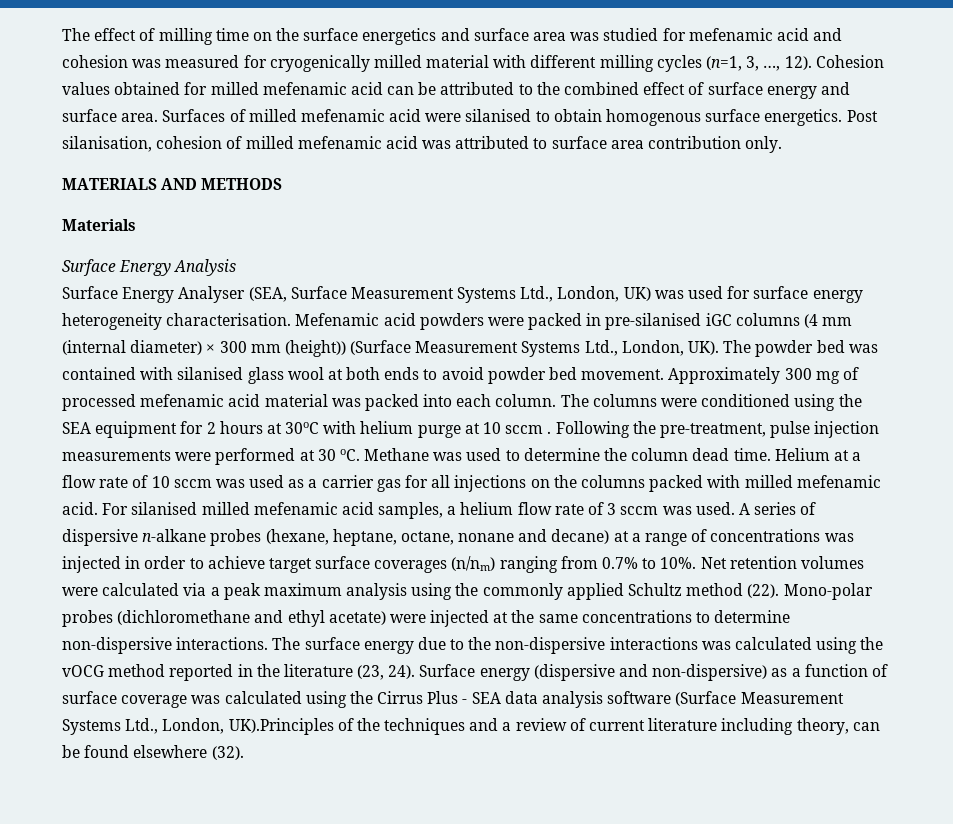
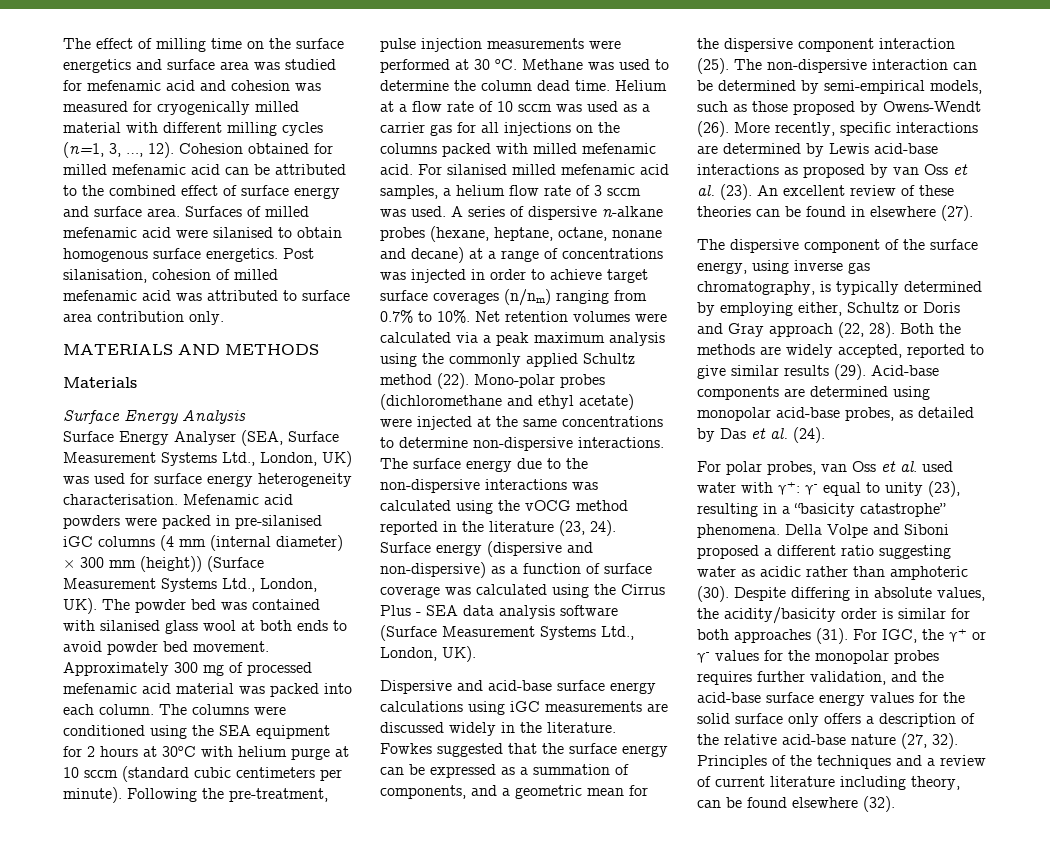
- Cohesion values obtained for milled mefenamic acid can be attributed to the combined effect of surface energy and surface area.
+ Cohesion obtained for milled mefenamic acid can be attributed to the combined effect of surface energy and surface area.
- The columns were conditioned using the SEA equipment for 2 hours at 30oC with helium purge at 10 sccm .
+ The columns were conditioned using the SEA equipment for 2 hours at 30oC with helium purge at 10 sccm (standard cubic centimeters per minute).
- Surface energy (dispersive and non-dispersive) as a function of surface coverage was calculated using the Cirrus Plus - SEA data analysis software (Surface Measurement Systems Ltd., London, UK).Principles of the techniques and a review of current literature including theory, can be found elsewhere (32).
+ Surface energy (dispersive and non-dispersive) as a function of surface coverage was calculated using the Cirrus Plus - SEA data analysis software (Surface Measurement Systems Ltd., London, UK).
+ Dispersive and acid-base surface energy calculations using iGC measurements are discussed widely in the literature. Fowkes suggested that the surface energy can be expressed as a summation of components, and a geometric mean for the dispersive component interaction (25). The non-dispersive interaction can be determined by semi-empirical models, such as those proposed by Owens-Wendt (26). More recently, specific interactions are determined by Lewis acid-base interactions as proposed by van Oss et al. (23). An excellent review of these theories can be found in elsewhere (27).
+ The dispersive component of the surface energy, using inverse gas chromatography, is typically determined by employing either, Schultz or Doris and Gray approach (22, 28). Both the methods are widely accepted, reported to give similar results (29). Acid-base components are determined using monopolar acid-base probes, as detailed by Das et al. (24).
+ For polar probes, van Oss et al. used water with γ+: γ- equal to unity (23), resulting in a “basicity catastrophe” phenomena. Della Volpe and Siboni proposed a different ratio suggesting water as acidic rather than amphoteric (30). Despite differing in absolute values, the acidity/basicity order is similar for both approaches (31). For IGC, the γ+ or γ- values for the monopolar probes requires further validation, and the acid-base surface energy values for the solid surface only offers a description of the relative acid-base nature (27, 32). Principles of the techniques and a review of current literature including theory, can be found elsewhere (32).

